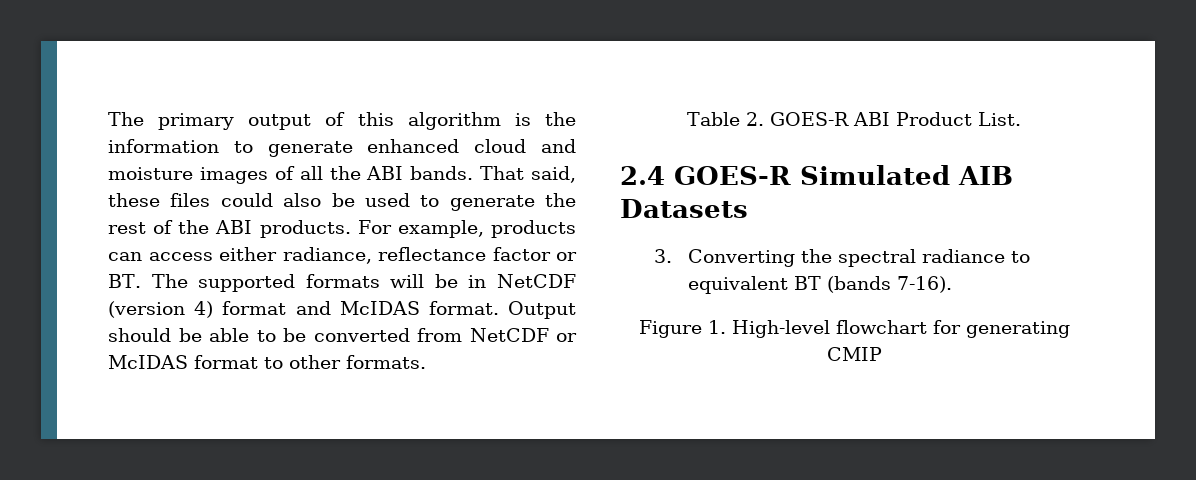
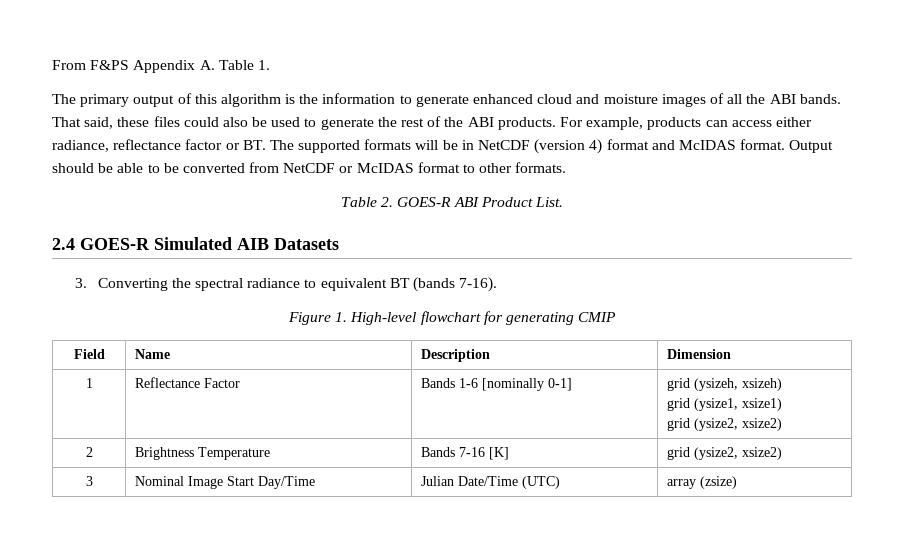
+ From F&PS Appendix A. Table 1.
+ Field | Name | Description | Dimension
+ 1 | Reflectance Factor | Bands 1-6 [nominally 0-1] | grid (ysizeh, xsizeh)
+ grid (ysize1, xsize1)
+ grid (ysize2, xsize2)
+ 2 | Brightness Temperature | Bands 7-16 [K] | grid (ysize2, xsize2)
+ 3 | Nominal Image Start Day/Time | Julian Date/Time (UTC) | array (zsize)

